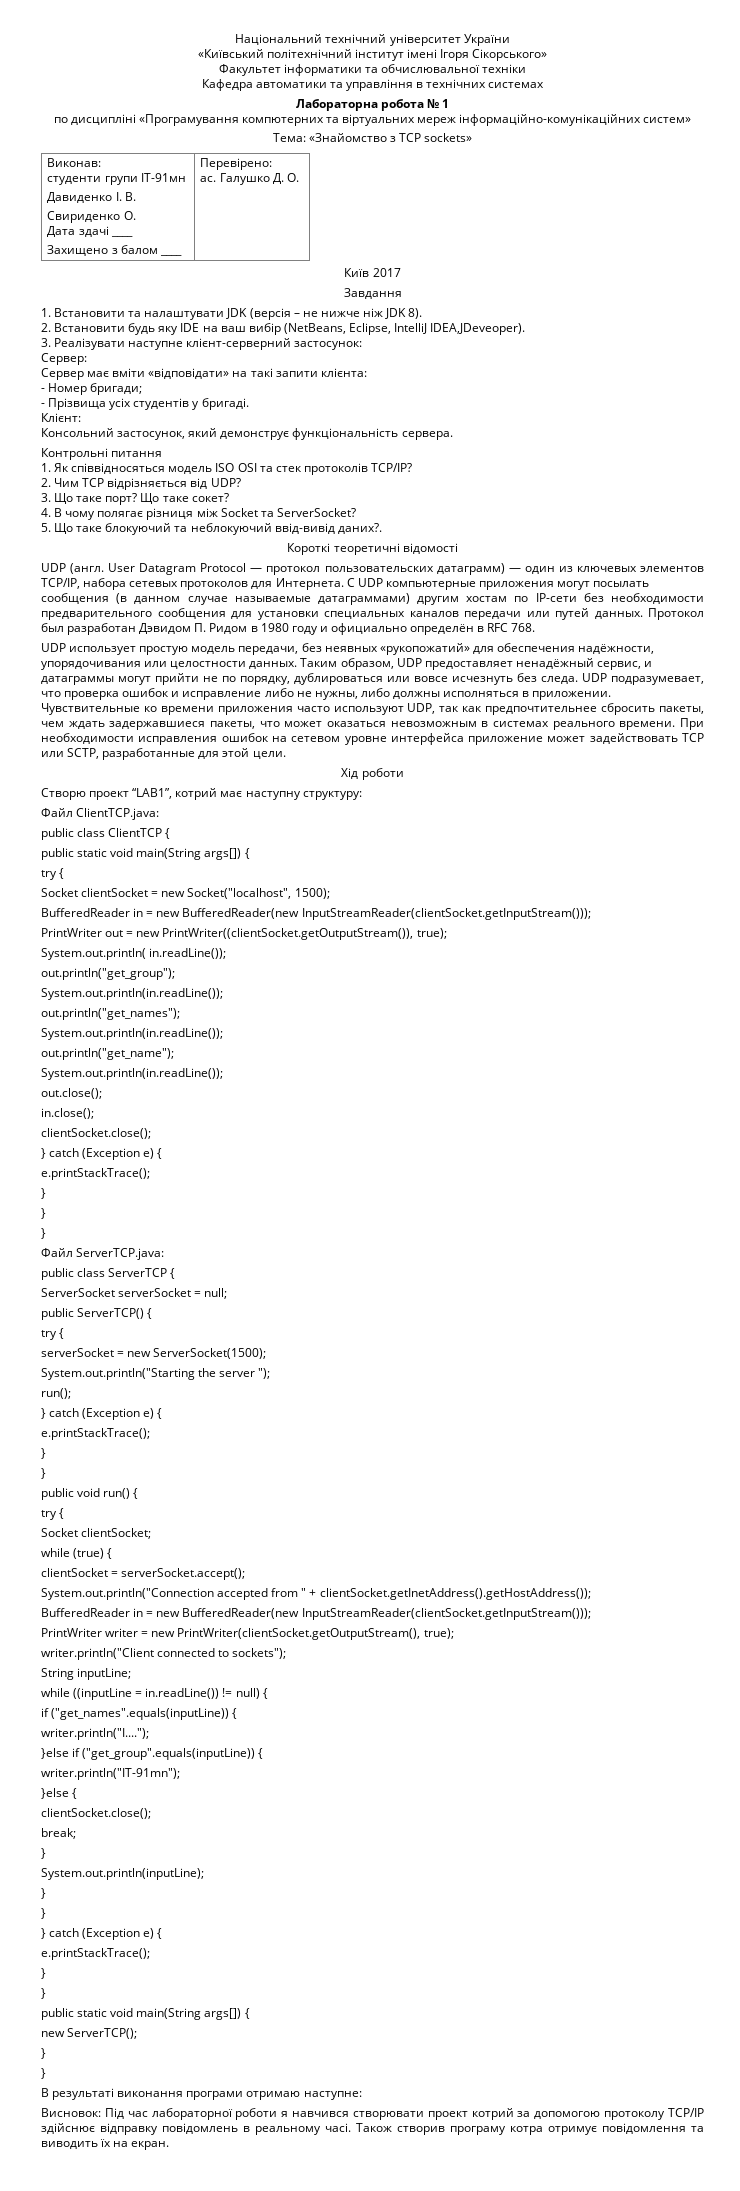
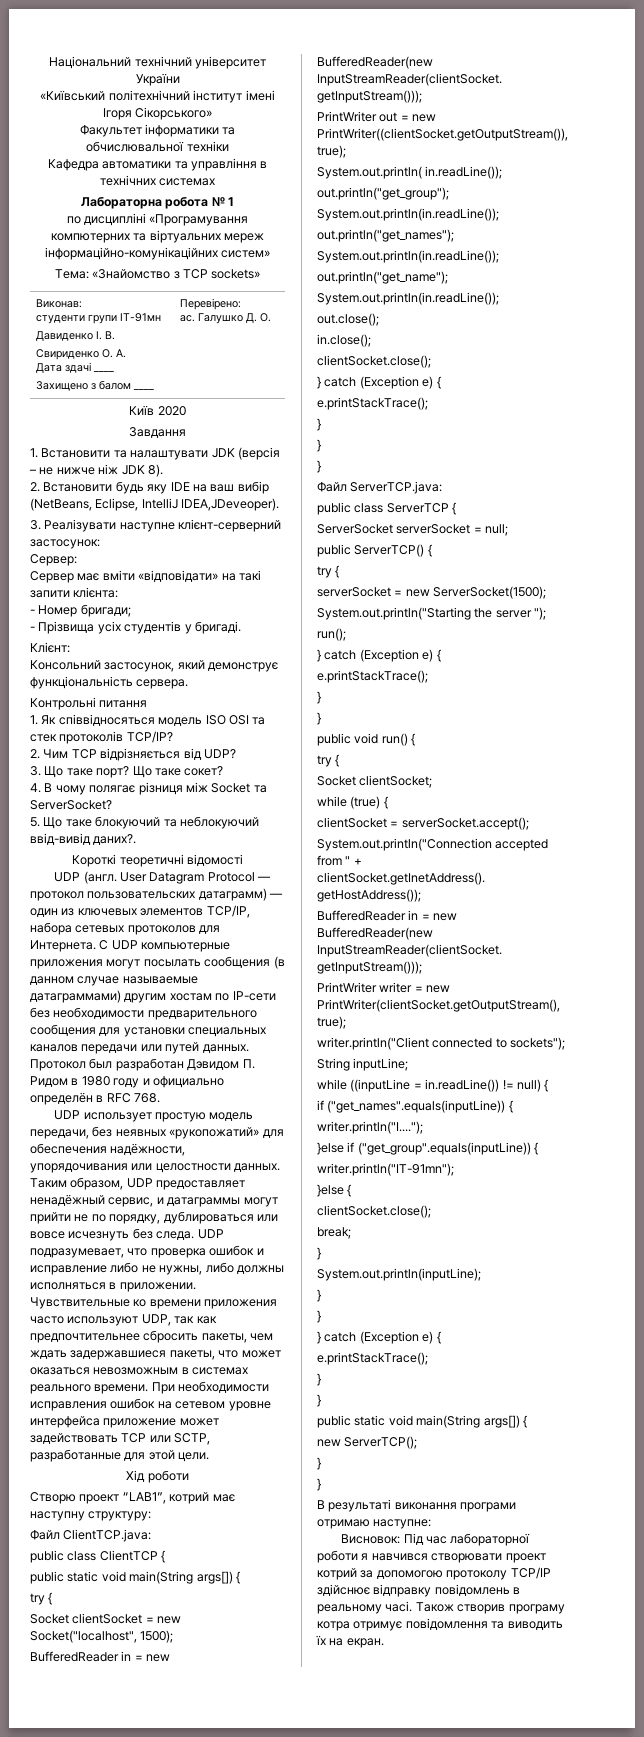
  Виконав:
  студенти групи ІТ-91мн
  Давиденко І. В.
- Свириденко О.
+ Свириденко О. А.
- Київ 2017
+ Київ 2020

